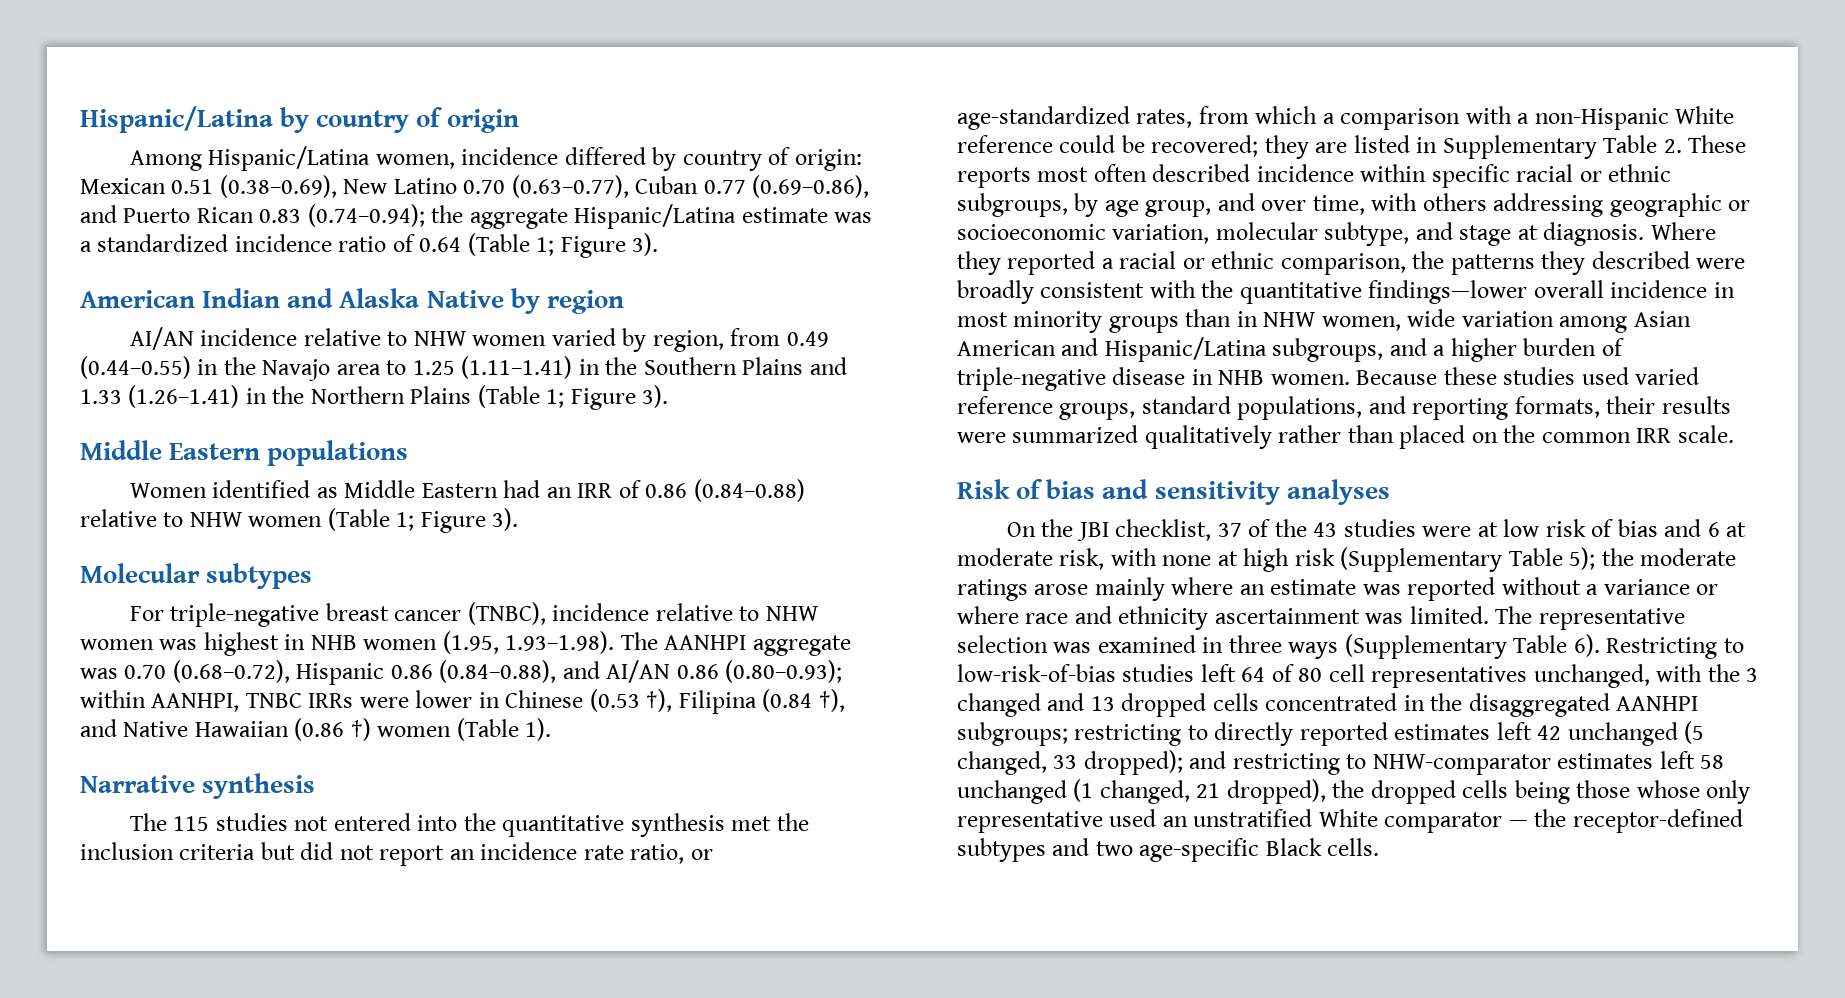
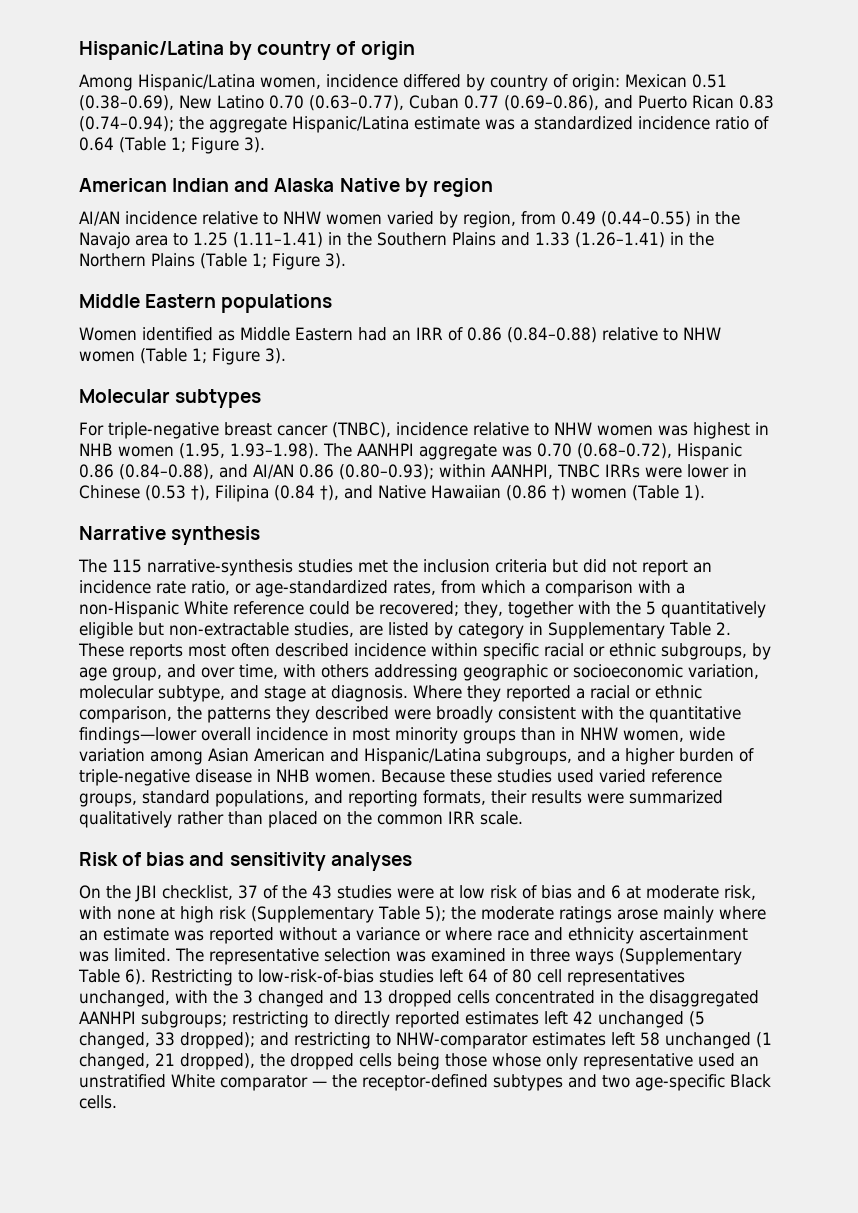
- The 115 studies not entered into the quantitative synthesis met the inclusion criteria but did not report an incidence rate ratio, or age-standardized rates, from which a comparison with a non-Hispanic White reference could be recovered;
+ The 115 narrative-synthesis studies met the inclusion criteria but did not report an incidence rate ratio, or age-standardized rates, from which a comparison with a non-Hispanic White reference could be recovered;
- they are listed in Supplementary Table 2. These reports most often described incidence within specific racial or ethnic subgroups, by age group, and over time, with others addressing geographic or socioeconomic variation, molecular subtype, and stage at diagnosis.
+ they, together with the 5 quantitatively eligible but non-extractable studies, are listed by category in Supplementary Table 2. These reports most often described incidence within specific racial or ethnic subgroups, by age group, and over time, with others addressing geographic or socioeconomic variation, molecular subtype, and stage at diagnosis.

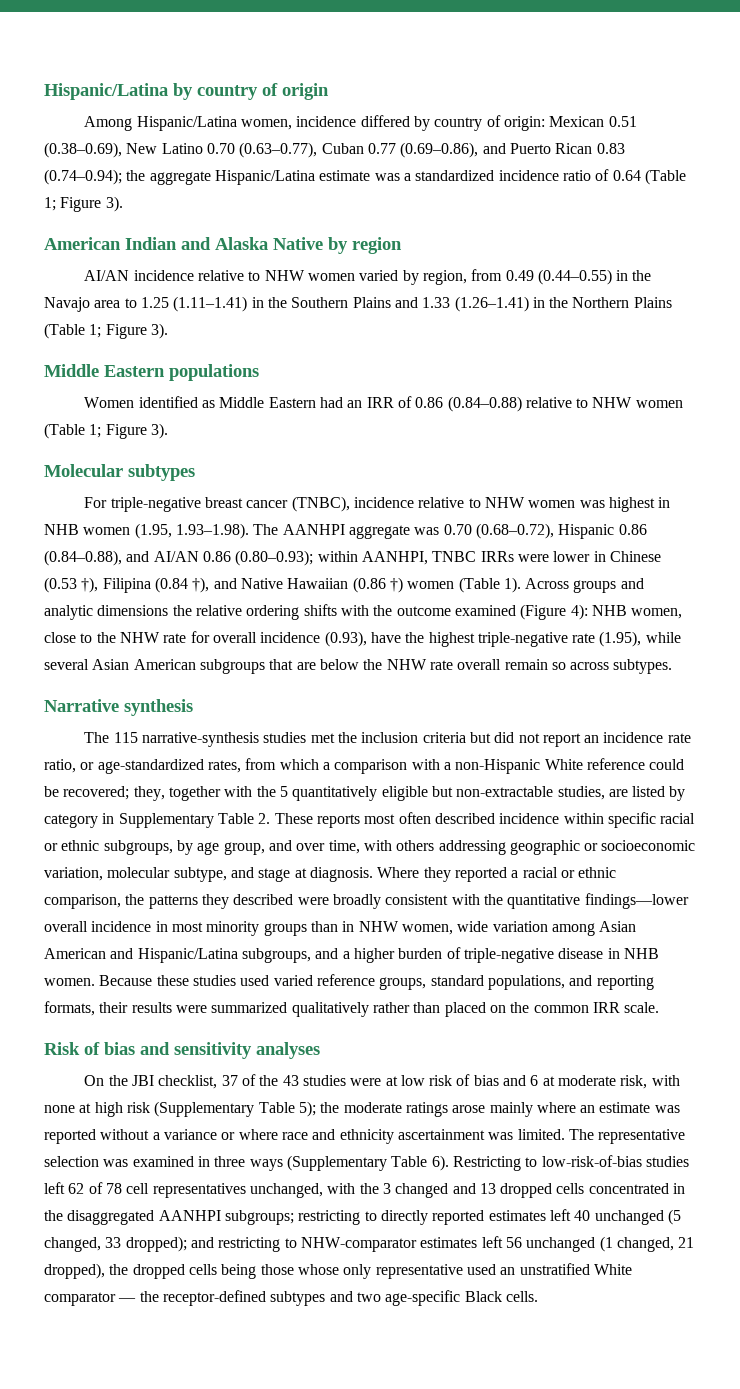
+ Across groups and analytic dimensions the relative ordering shifts with the outcome examined (Figure 4): NHB women, close to the NHW rate for overall incidence (0.93), have the highest triple-negative rate (1.95), while several Asian American subgroups that are below the NHW rate overall remain so across subtypes.
- Restricting to low-risk-of-bias studies left 64 of 80 cell representatives unchanged, with the 3 changed and 13 dropped cells concentrated in the disaggregated AANHPI subgroups;
+ Restricting to low-risk-of-bias studies left 62 of 78 cell representatives unchanged, with the 3 changed and 13 dropped cells concentrated in the disaggregated AANHPI subgroups;
- restricting to directly reported estimates left 42 unchanged (5 changed, 33 dropped);
+ restricting to directly reported estimates left 40 unchanged (5 changed, 33 dropped);
- and restricting to NHW-comparator estimates left 58 unchanged (1 changed, 21 dropped), the dropped cells being those whose only representative used an unstratified White comparator — the receptor-defined subtypes and two age-specific Black cells.
+ and restricting to NHW-comparator estimates left 56 unchanged (1 changed, 21 dropped), the dropped cells being those whose only representative used an unstratified White comparator — the receptor-defined subtypes and two age-specific Black cells.

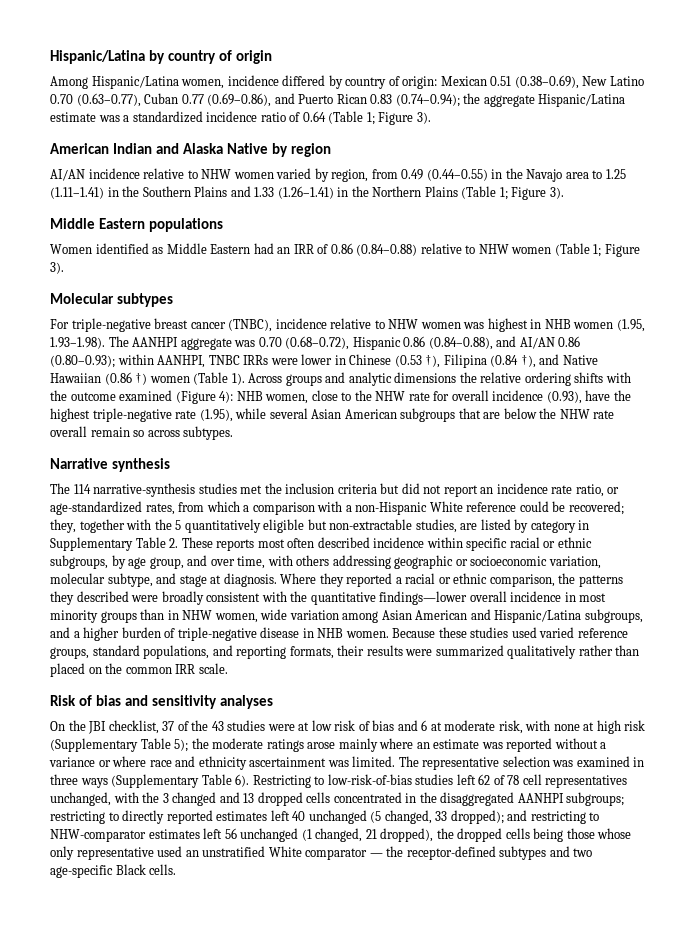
- The 115 narrative-synthesis studies met the inclusion criteria but did not report an incidence rate ratio, or age-standardized rates, from which a comparison with a non-Hispanic White reference could be recovered;
+ The 114 narrative-synthesis studies met the inclusion criteria but did not report an incidence rate ratio, or age-standardized rates, from which a comparison with a non-Hispanic White reference could be recovered;

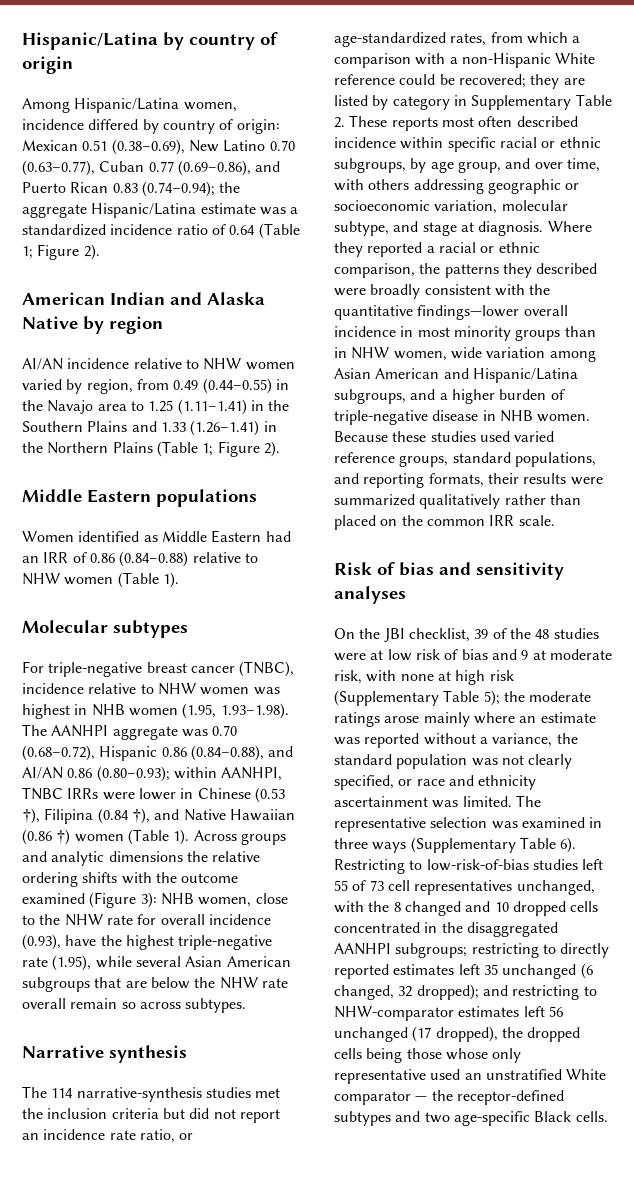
- Among Hispanic/Latina women, incidence differed by country of origin: Mexican 0.51 (0.38–0.69), New Latino 0.70 (0.63–0.77), Cuban 0.77 (0.69–0.86), and Puerto Rican 0.83 (0.74–0.94); the aggregate Hispanic/Latina estimate was a standardized incidence ratio of 0.64 (Table 1; Figure 3).
+ Among Hispanic/Latina women, incidence differed by country of origin: Mexican 0.51 (0.38–0.69), New Latino 0.70 (0.63–0.77), Cuban 0.77 (0.69–0.86), and Puerto Rican 0.83 (0.74–0.94); the aggregate Hispanic/Latina estimate was a standardized incidence ratio of 0.64 (Table 1; Figure 2).
- AI/AN incidence relative to NHW women varied by region, from 0.49 (0.44–0.55) in the Navajo area to 1.25 (1.11–1.41) in the Southern Plains and 1.33 (1.26–1.41) in the Northern Plains (Table 1; Figure 3).
+ AI/AN incidence relative to NHW women varied by region, from 0.49 (0.44–0.55) in the Navajo area to 1.25 (1.11–1.41) in the Southern Plains and 1.33 (1.26–1.41) in the Northern Plains (Table 1; Figure 2).
- Women identified as Middle Eastern had an IRR of 0.86 (0.84–0.88) relative to NHW women (Table 1; Figure 3).
+ Women identified as Middle Eastern had an IRR of 0.86 (0.84–0.88) relative to NHW women (Table 1).
- Across groups and analytic dimensions the relative ordering shifts with the outcome examined (Figure 4): NHB women, close to the NHW rate for overall incidence (0.93), have the highest triple-negative rate (1.95), while several Asian American subgroups that are below the NHW rate overall remain so across subtypes.
+ Across groups and analytic dimensions the relative ordering shifts with the outcome examined (Figure 3): NHB women, close to the NHW rate for overall incidence (0.93), have the highest triple-negative rate (1.95), while several Asian American subgroups that are below the NHW rate overall remain so across subtypes.
- they, together with the 5 quantitatively eligible but non-extractable studies, are listed by category in Supplementary Table 2. These reports most often described incidence within specific racial or ethnic subgroups, by age group, and over time, with others addressing geographic or socioeconomic variation, molecular subtype, and stage at diagnosis.
+ they are listed by category in Supplementary Table 2. These reports most often described incidence within specific racial or ethnic subgroups, by age group, and over time, with others addressing geographic or socioeconomic variation, molecular subtype, and stage at diagnosis.
- On the JBI checklist, 37 of the 43 studies were at low risk of bias and 6 at moderate risk, with none at high risk (Supplementary Table 5); the moderate ratings arose mainly where an estimate was reported without a variance or where race and ethnicity ascertainment was limited.
+ On the JBI checklist, 39 of the 48 studies were at low risk of bias and 9 at moderate risk, with none at high risk (Supplementary Table 5); the moderate ratings arose mainly where an estimate was reported without a variance, the standard population was not clearly specified, or race and ethnicity ascertainment was limited.
- Restricting to low-risk-of-bias studies left 62 of 78 cell representatives unchanged, with the 3 changed and 13 dropped cells concentrated in the disaggregated AANHPI subgroups; restricting to directly reported estimates left 40 unchanged (5 changed, 33 dropped); and restricting to NHW-comparator estimates left 56 unchanged (1 changed, 21 dropped), the dropped cells being those whose only representative used an unstratified White comparator — the receptor-defined subtypes and two age-specific Black cells.
+ Restricting to low-risk-of-bias studies left 55 of 73 cell representatives unchanged, with the 8 changed and 10 dropped cells concentrated in the disaggregated AANHPI subgroups; restricting to directly reported estimates left 35 unchanged (6 changed, 32 dropped); and restricting to NHW-comparator estimates left 56 unchanged (17 dropped), the dropped cells being those whose only representative used an unstratified White comparator — the receptor-defined subtypes and two age-specific Black cells.

